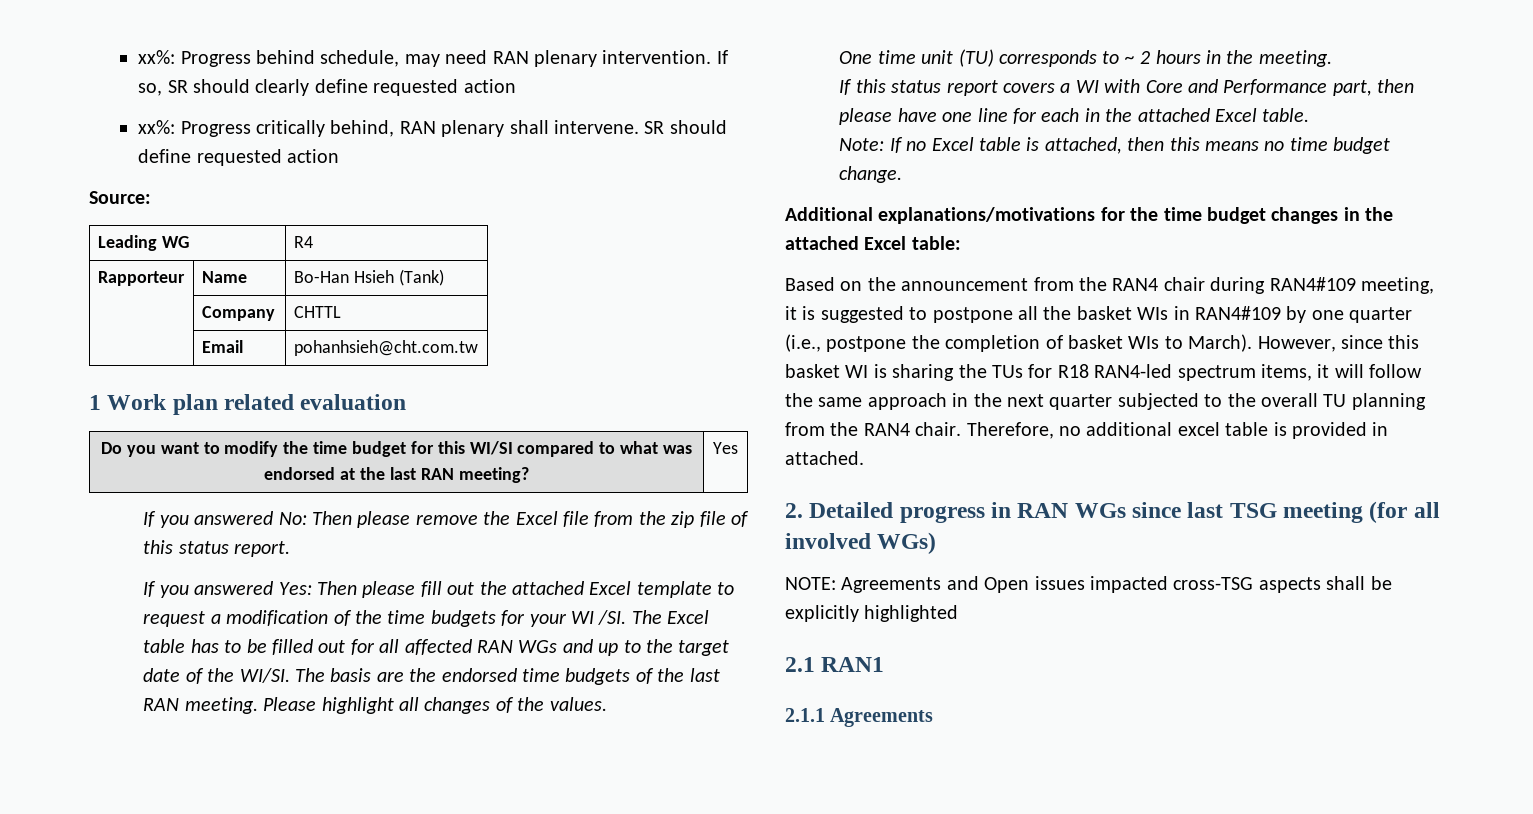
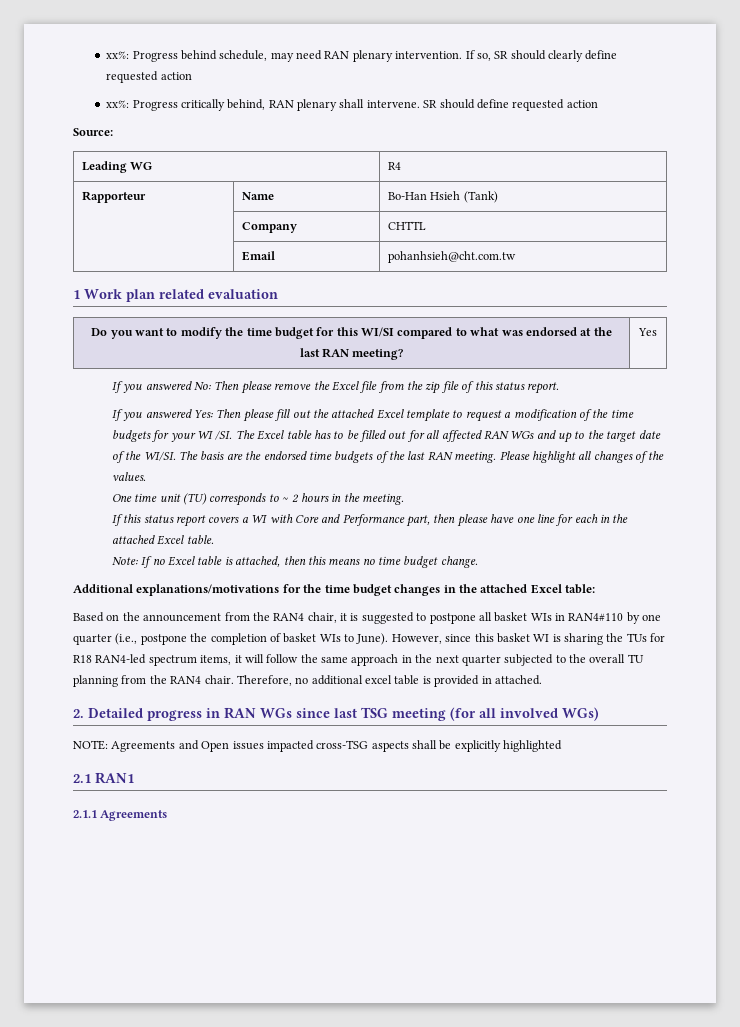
- Based on the announcement from the RAN4 chair during RAN4#109 meeting, it is suggested to postpone all the basket WIs in RAN4#109 by one quarter (i.e., postpone the completion of basket WIs to March).
+ Based on the announcement from the RAN4 chair, it is suggested to postpone all basket WIs in RAN4#110 by one quarter (i.e., postpone the completion of basket WIs to June).

